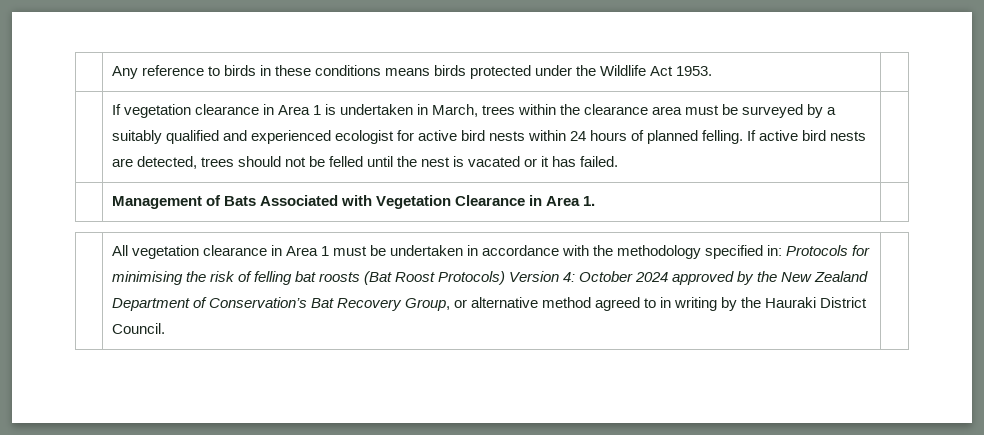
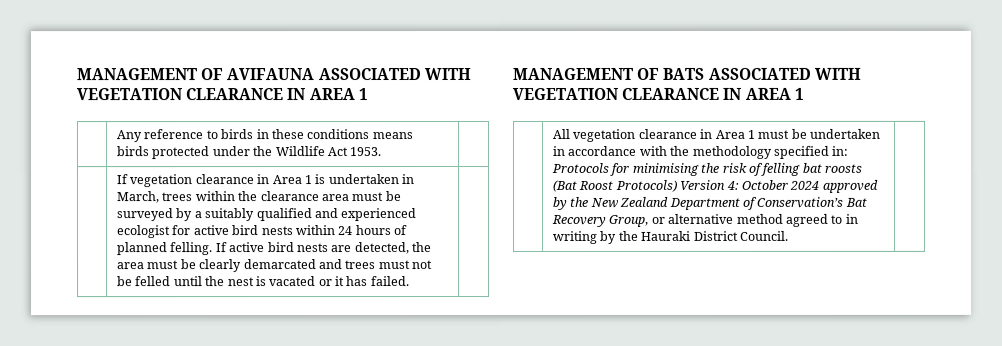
+ MANAGEMENT OF AVIFAUNA ASSOCIATED WITH VEGETATION CLEARANCE IN AREA 1
- If active bird nests are detected, trees should not be felled until the nest is vacated or it has failed.
+ If active bird nests are detected, the area must be clearly demarcated and trees must not be felled until the nest is vacated or it has failed.
- | Management of Bats Associated with Vegetation Clearance in Area 1. |
+ MANAGEMENT OF BATS ASSOCIATED WITH VEGETATION CLEARANCE IN AREA 1

